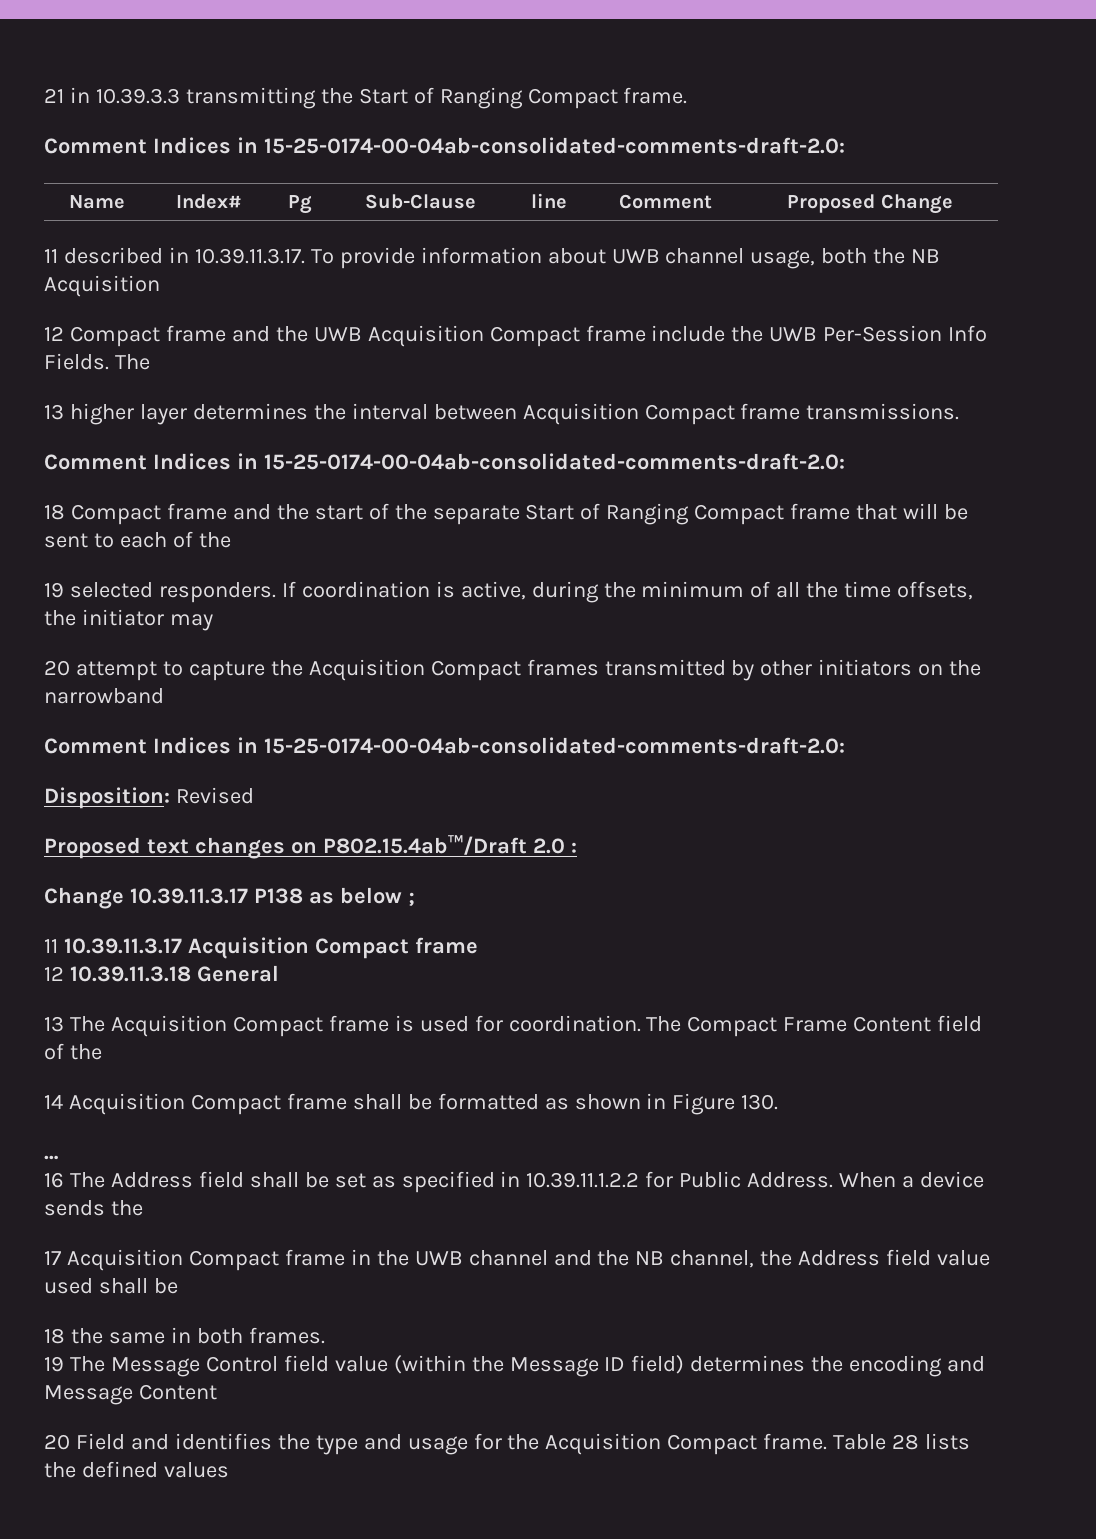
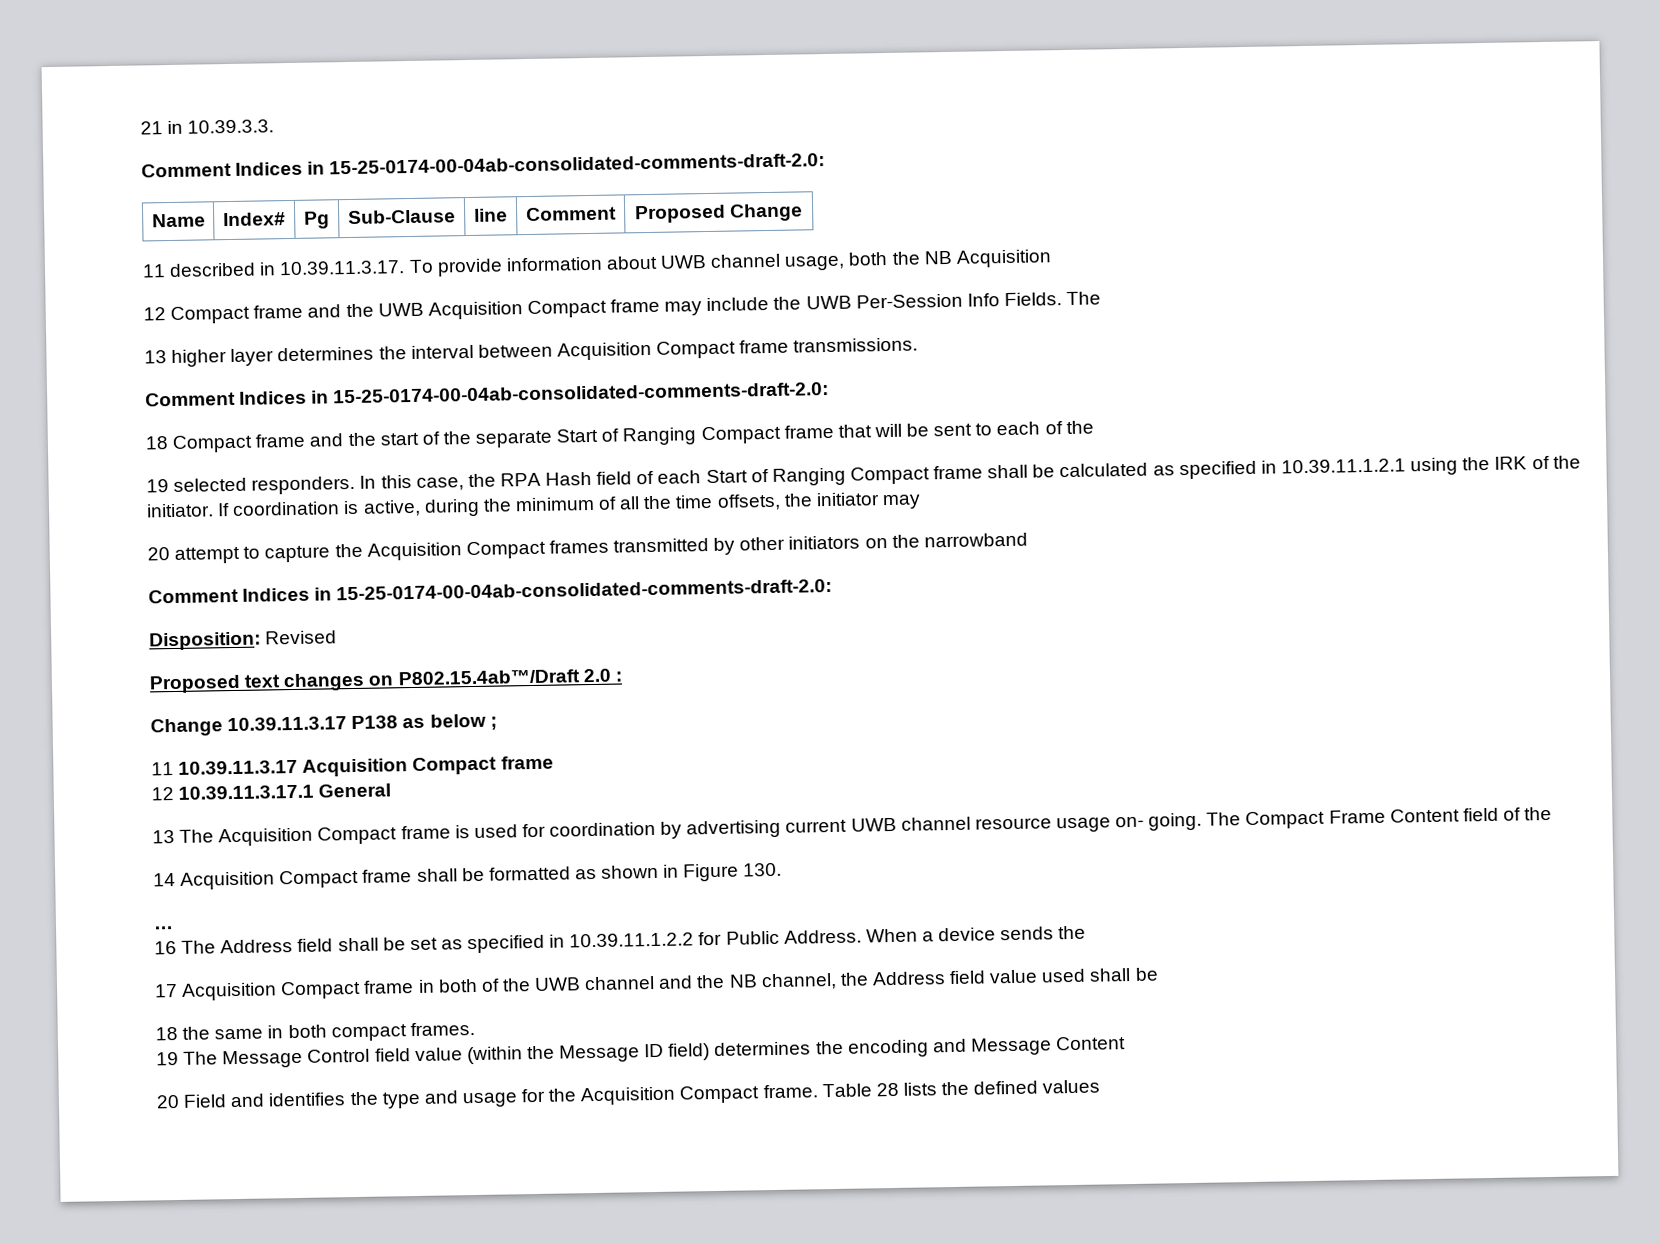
- 21 in 10.39.3.3 transmitting the Start of Ranging Compact frame.
+ 21 in 10.39.3.3.
- 12 Compact frame and the UWB Acquisition Compact frame include the UWB Per-Session Info Fields.
+ 12 Compact frame and the UWB Acquisition Compact frame may include the UWB Per-Session Info Fields.
+ In this case, the RPA Hash field of each Start of Ranging Compact frame shall be calculated as specified in 10.39.11.1.2.1 using the IRK of the initiator.
- 12 10.39.11.3.18 General
+ 12 10.39.11.3.17.1 General
- 13 The Acquisition Compact frame is used for coordination.
+ 13 The Acquisition Compact frame is used for coordination by advertising current UWB channel resource usage on- going.
- 17 Acquisition Compact frame in the UWB channel and the NB channel, the Address field value used shall be
+ 17 Acquisition Compact frame in both of the UWB channel and the NB channel, the Address field value used shall be
- 18 the same in both frames.
+ 18 the same in both compact frames.

